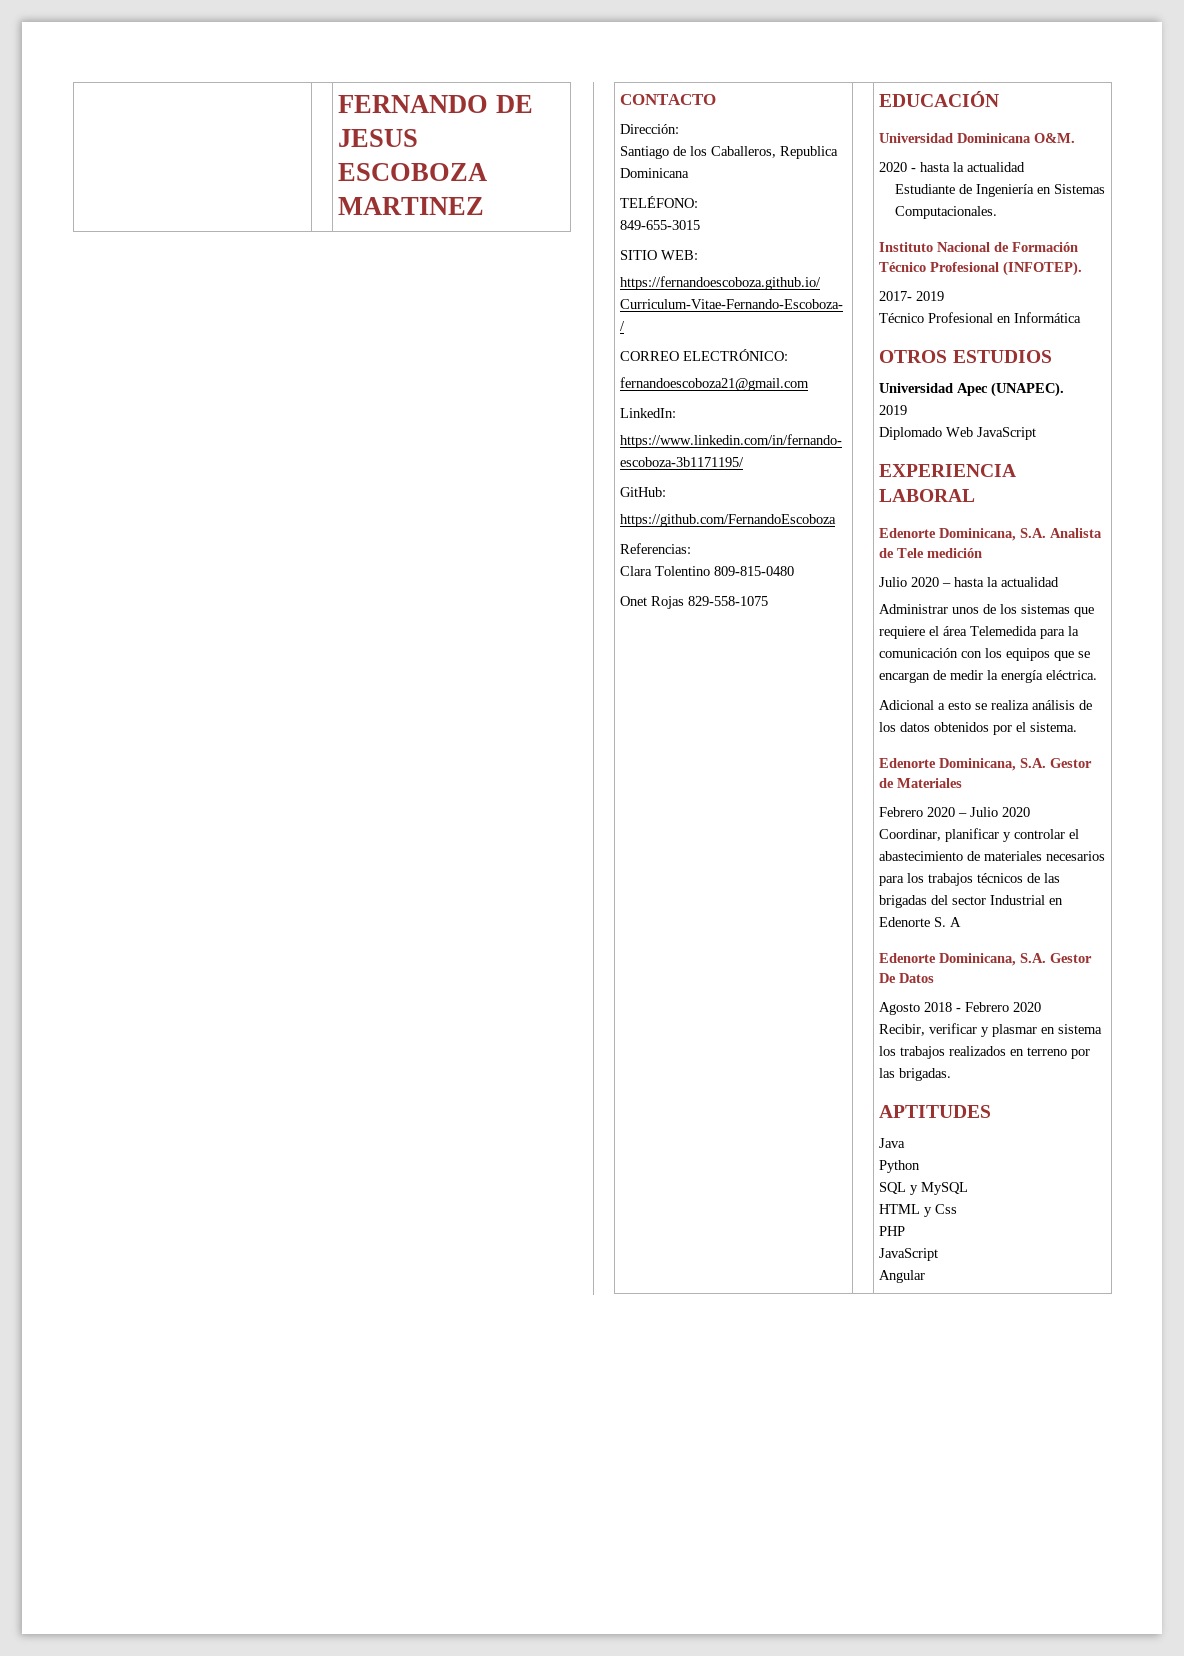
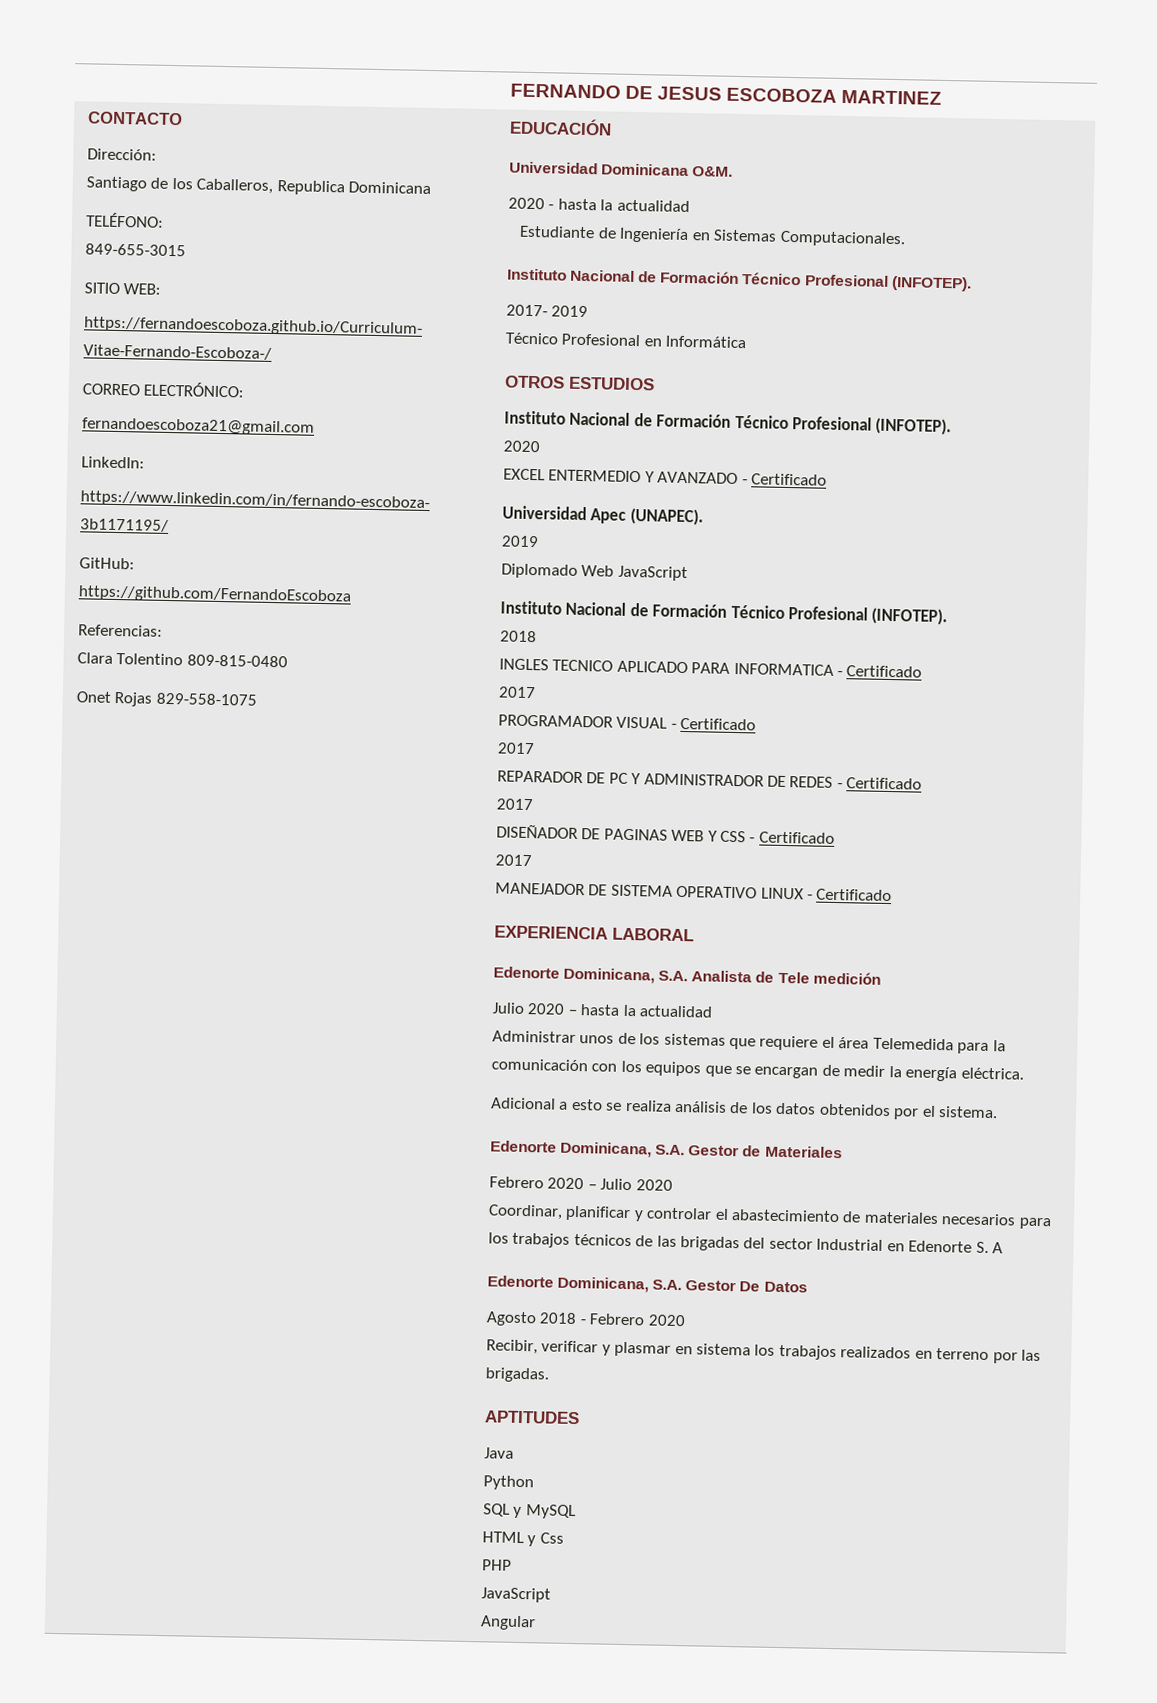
  OTROS ESTUDIOS
+ Instituto Nacional de Formación Técnico Profesional (INFOTEP).
+ 2020
+ EXCEL ENTERMEDIO Y AVANZADO - Certificado
  Diplomado Web JavaScript
+ Instituto Nacional de Formación Técnico Profesional (INFOTEP).
+ 2018
+ INGLES TECNICO APLICADO PARA INFORMATICA - Certificado
+ 2017
+ PROGRAMADOR VISUAL - Certificado
+ 2017
+ REPARADOR DE PC Y ADMINISTRADOR DE REDES - Certificado
+ 2017
+ DISEÑADOR DE PAGINAS WEB Y CSS - Certificado
+ 2017
+ MANEJADOR DE SISTEMA OPERATIVO LINUX - Certificado

